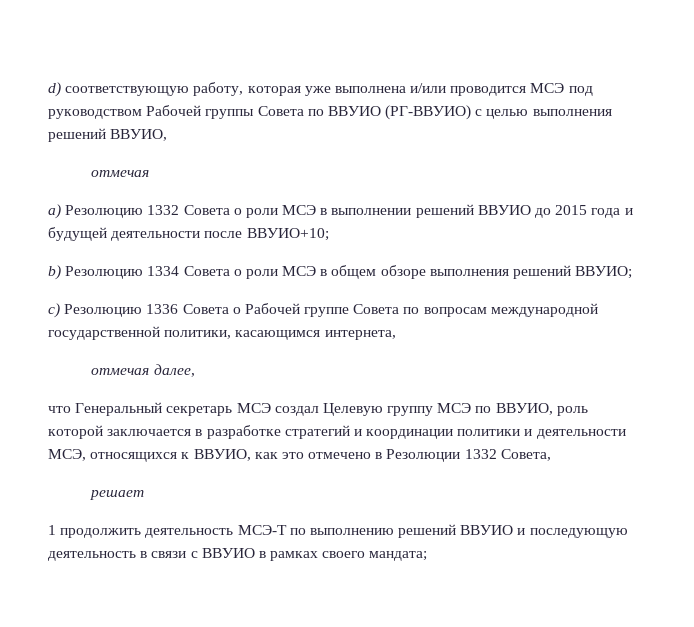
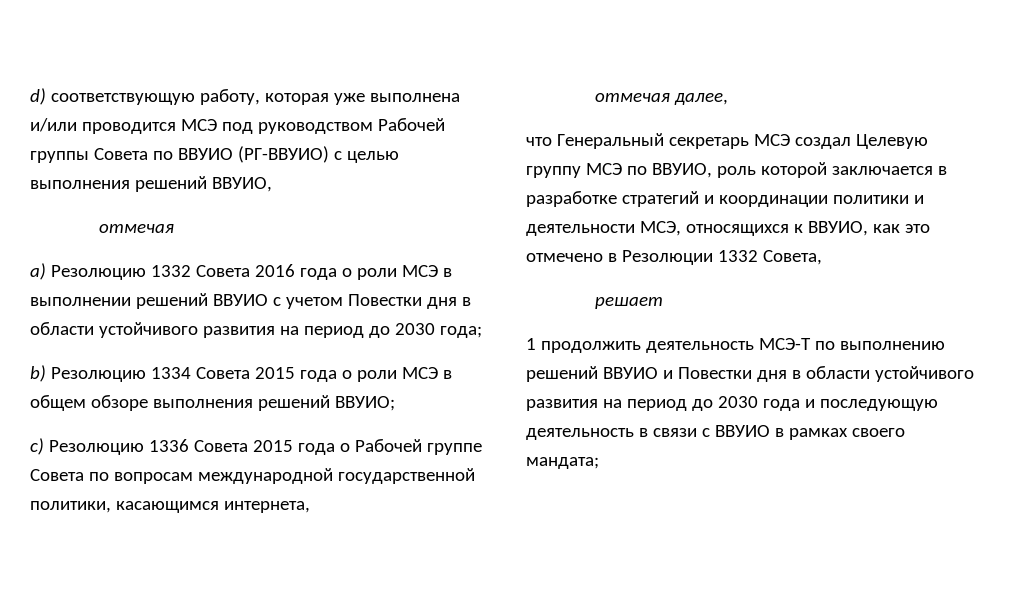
- a) Резолюцию 1332 Совета о роли МСЭ в выполнении решений ВВУИО до 2015 года и будущей деятельности после ВВУИО+10;
+ a) Резолюцию 1332 Совета 2016 года о роли МСЭ в выполнении решений ВВУИО с учетом Повестки дня в области устойчивого развития на период до 2030 года;
- b) Резолюцию 1334 Совета о роли МСЭ в общем обзоре выполнения решений ВВУИО;
+ b) Резолюцию 1334 Совета 2015 года о роли МСЭ в общем обзоре выполнения решений ВВУИО;
- с) Резолюцию 1336 Совета о Рабочей группе Совета по вопросам международной государственной политики, касающимся интернета,
+ с) Резолюцию 1336 Совета 2015 года о Рабочей группе Совета по вопросам международной государственной политики, касающимся интернета,
- 1 продолжить деятельность МСЭ-Т по выполнению решений ВВУИО и последующую деятельность в связи с ВВУИО в рамках своего мандата;
+ 1 продолжить деятельность МСЭ-Т по выполнению решений ВВУИО и Повестки дня в области устойчивого развития на период до 2030 года и последующую деятельность в связи с ВВУИО в рамках своего мандата;

